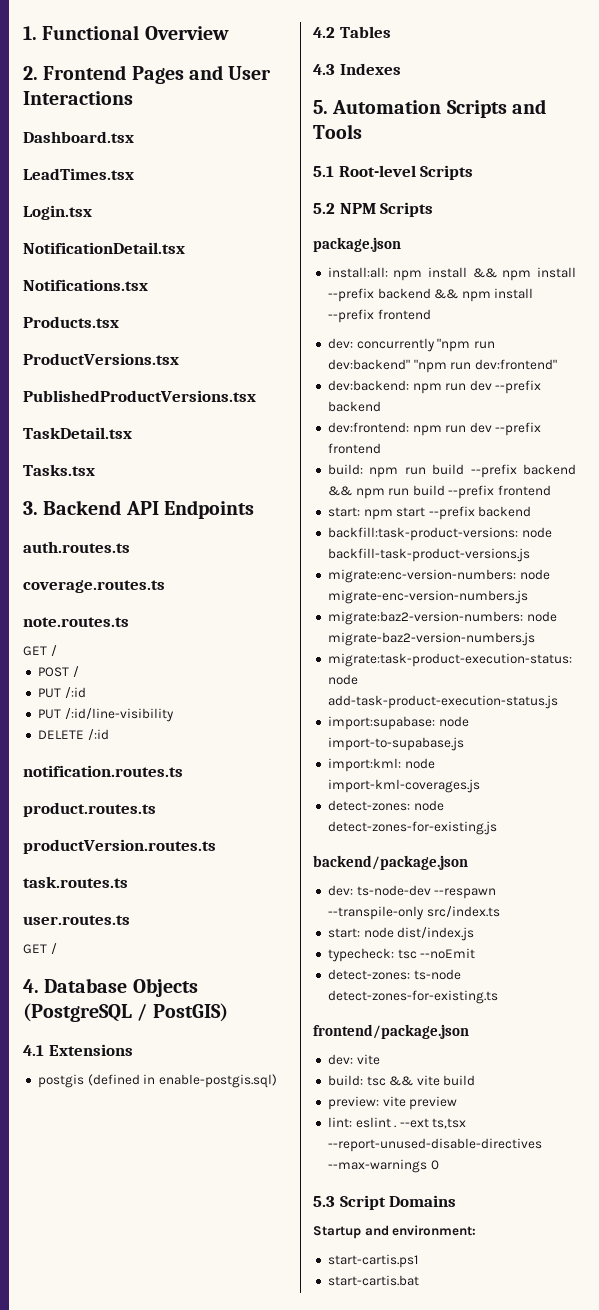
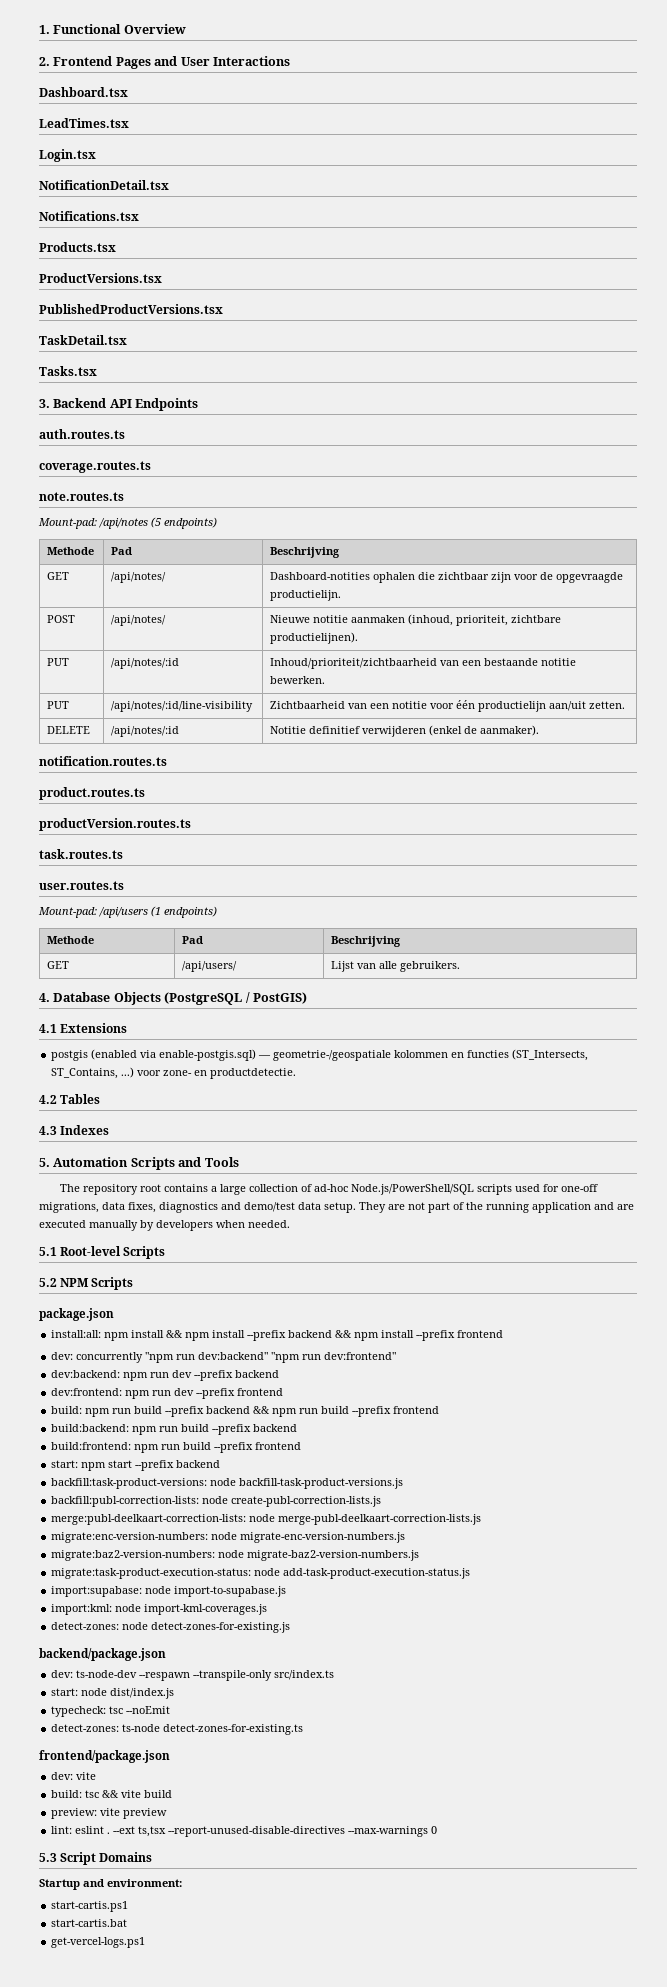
  note.routes.ts
- GET /
- POST /
- PUT /:id
- PUT /:id/line-visibility
- DELETE /:id
+ Mount-pad: /api/notes (5 endpoints)
+ Methode | Pad | Beschrijving
+ GET | /api/notes/ | Dashboard-notities ophalen die zichtbaar zijn voor de opgevraagde productielijn.
+ POST | /api/notes/ | Nieuwe notitie aanmaken (inhoud, prioriteit, zichtbare productielijnen).
+ PUT | /api/notes/:id | Inhoud/prioriteit/zichtbaarheid van een bestaande notitie bewerken.
+ PUT | /api/notes/:id/line-visibility | Zichtbaarheid van een notitie voor één productielijn aan/uit zetten.
+ DELETE | /api/notes/:id | Notitie definitief verwijderen (enkel de aanmaker).
  user.routes.ts
- GET /
+ Mount-pad: /api/users (1 endpoints)
+ Methode | Pad | Beschrijving
+ GET | /api/users/ | Lijst van alle gebruikers.
- postgis (defined in enable-postgis.sql)
+ postgis (enabled via enable-postgis.sql) — geometrie-/geospatiale kolommen en functies (ST_Intersects, ST_Contains, ...) voor zone- en productdetectie.
+ The repository root contains a large collection of ad-hoc Node.js/PowerShell/SQL scripts used for one-off migrations, data fixes, diagnostics and demo/test data setup. They are not part of the running application and are executed manually by developers when needed.
+ build:backend: npm run build --prefix backend
+ build:frontend: npm run build --prefix frontend
+ backfill:publ-correction-lists: node create-publ-correction-lists.js
+ merge:publ-deelkaart-correction-lists: node merge-publ-deelkaart-correction-lists.js
+ get-vercel-logs.ps1

